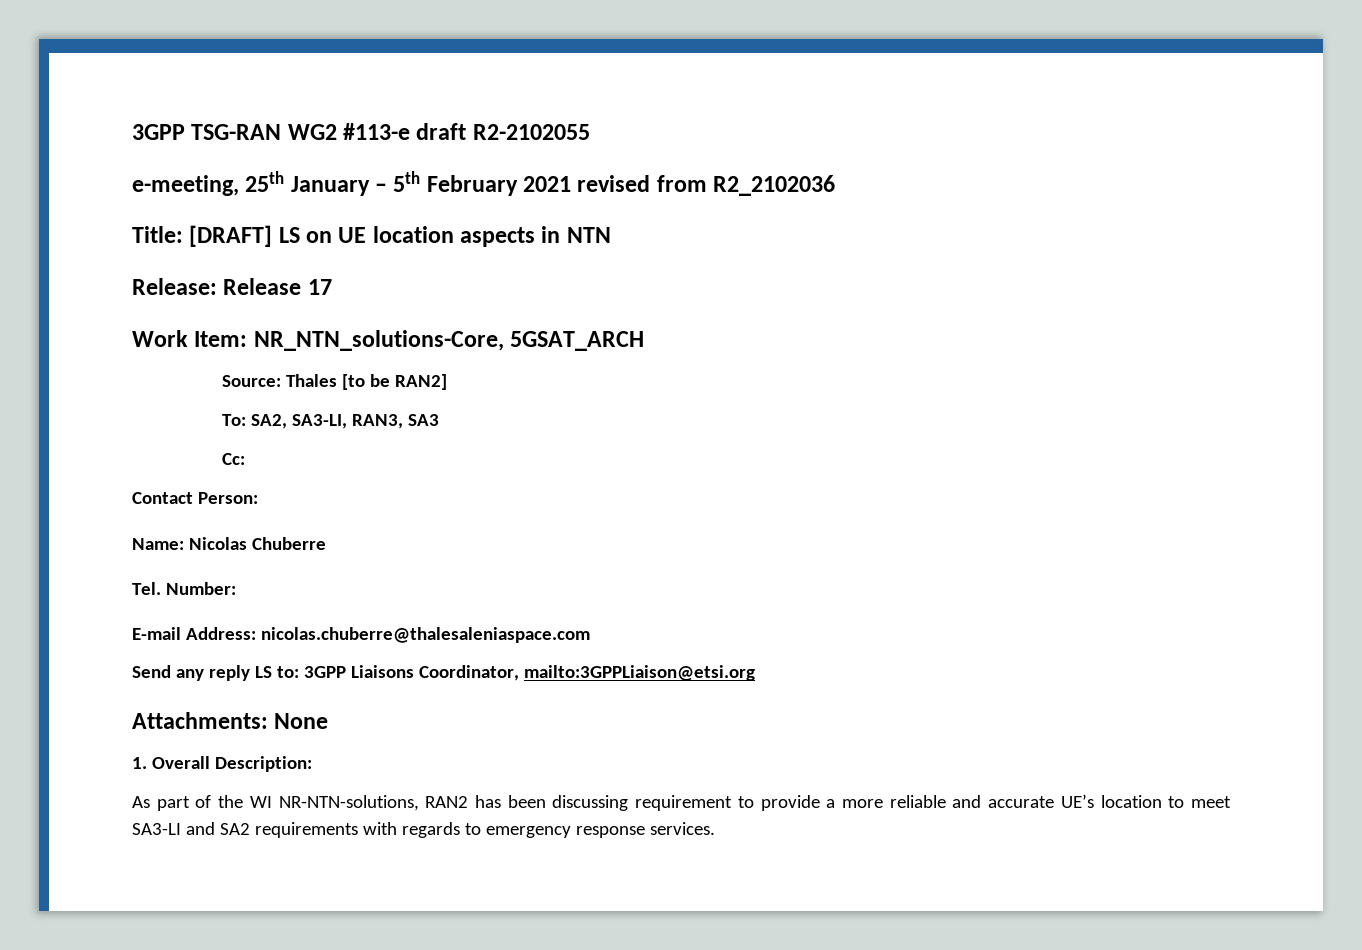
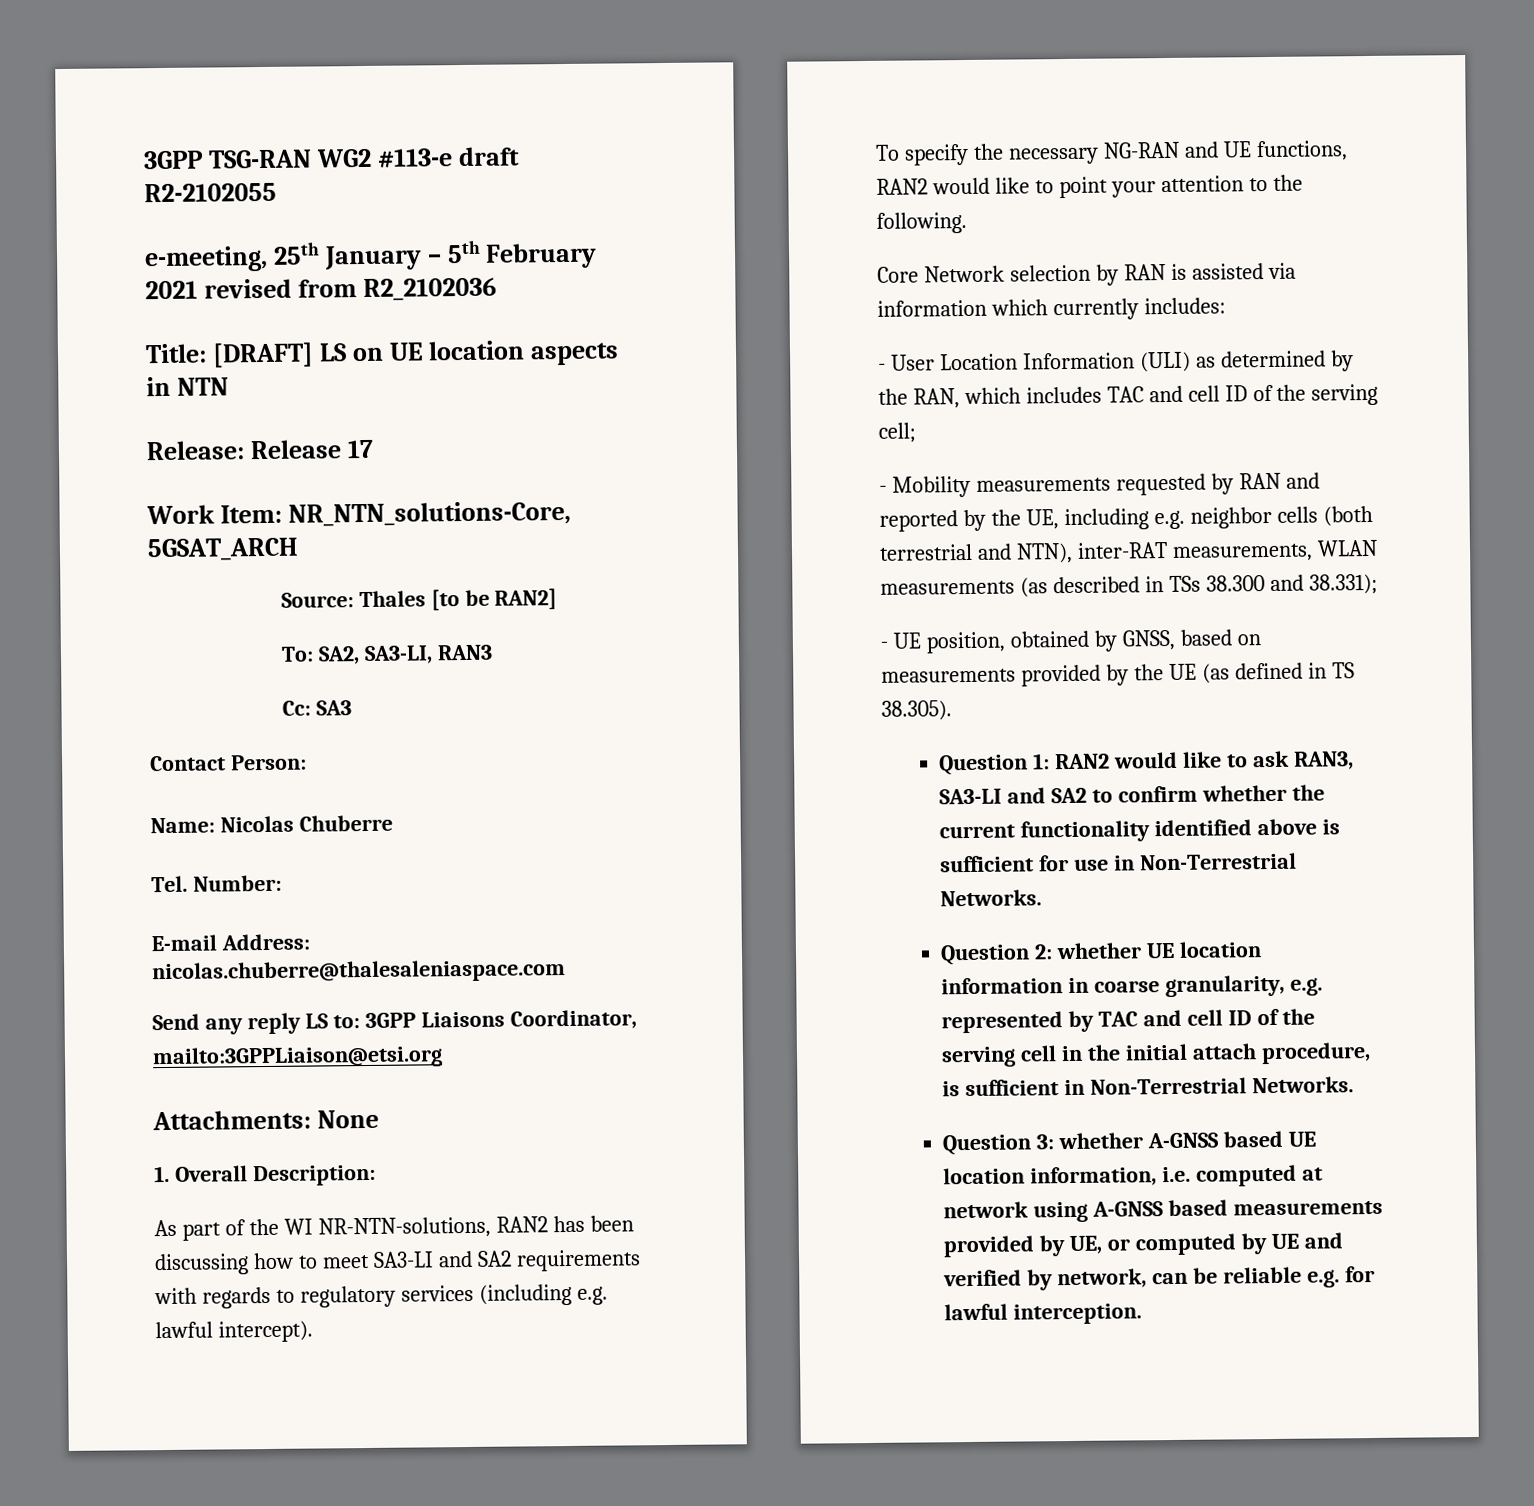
- To: SA2, SA3-LI, RAN3, SA3
+ To: SA2, SA3-LI, RAN3
- Cc:
+ Cc: SA3
- As part of the WI NR-NTN-solutions, RAN2 has been discussing requirement to provide a more reliable and accurate UE’s location to meet SA3-LI and SA2 requirements with regards to emergency response services.
+ As part of the WI NR-NTN-solutions, RAN2 has been discussing how to meet SA3-LI and SA2 requirements with regards to regulatory services (including e.g. lawful intercept).
+ To specify the necessary NG-RAN and UE functions, RAN2 would like to point your attention to the following.
+ Core Network selection by RAN is assisted via information which currently includes:
+ - User Location Information (ULI) as determined by the RAN, which includes TAC and cell ID of the serving cell;
+ - Mobility measurements requested by RAN and reported by the UE, including e.g. neighbor cells (both terrestrial and NTN), inter-RAT measurements, WLAN measurements (as described in TSs 38.300 and 38.331);
+ - UE position, obtained by GNSS, based on measurements provided by the UE (as defined in TS 38.305).
+ Question 1: RAN2 would like to ask RAN3, SA3-LI and SA2 to confirm whether the current functionality identified above is sufficient for use in Non-Terrestrial Networks.
+ Question 2: whether UE location information in coarse granularity, e.g. represented by TAC and cell ID of the serving cell in the initial attach procedure, is sufficient in Non-Terrestrial Networks.
+ Question 3: whether A-GNSS based UE location information, i.e. computed at network using A-GNSS based measurements provided by UE, or computed by UE and verified by network, can be reliable e.g. for lawful interception.

